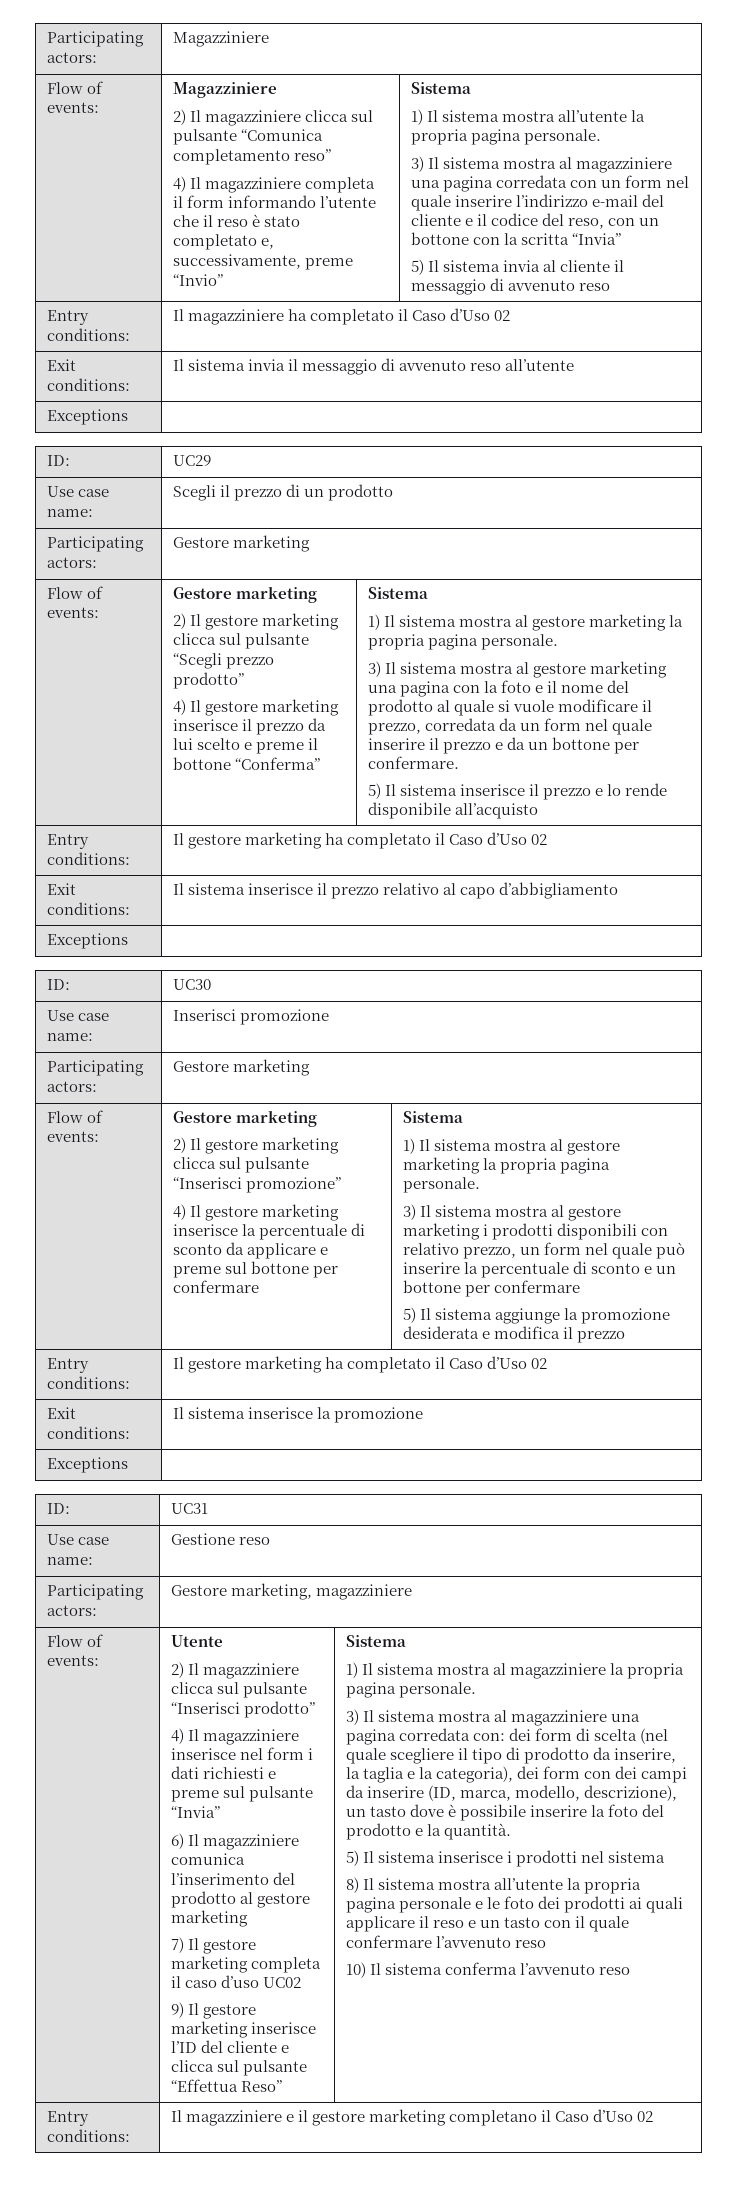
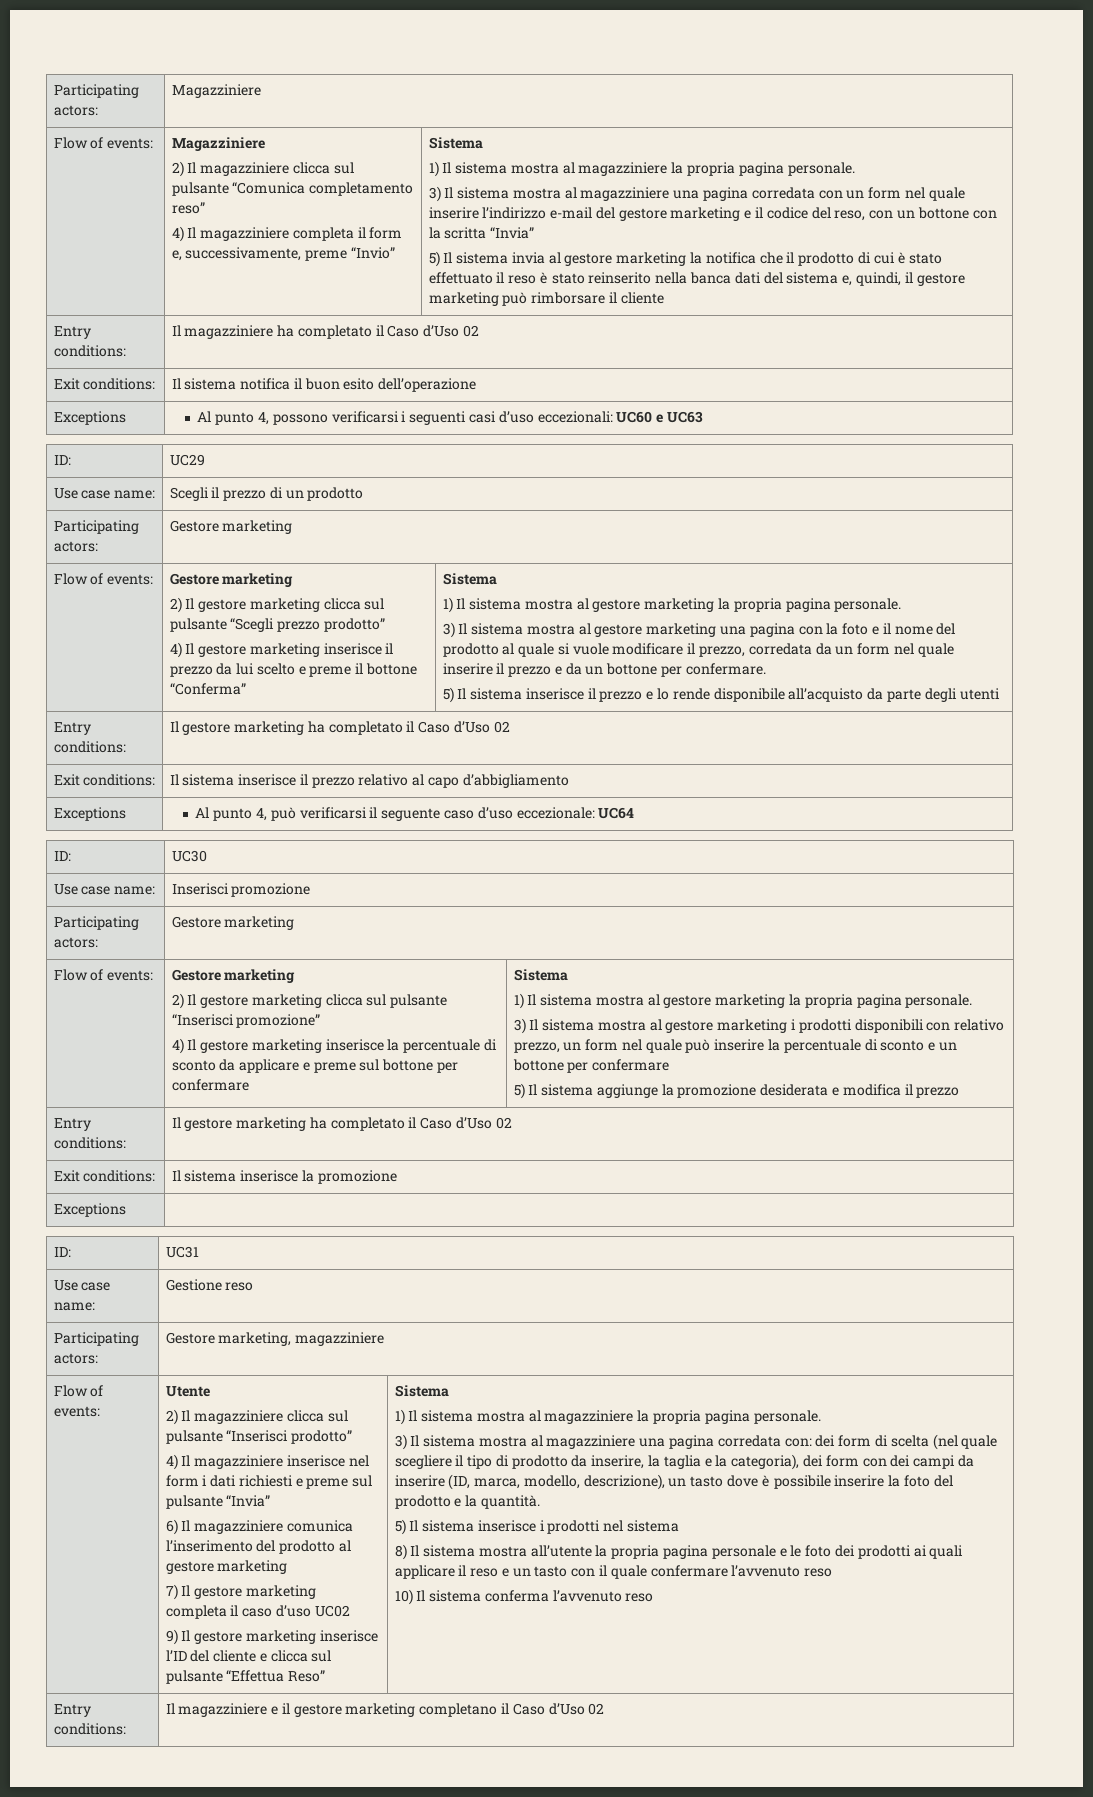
- 4) Il magazziniere completa il form informando l’utente che il reso è stato completato e, successivamente, preme “Invio” | Sistema
- 1) Il sistema mostra all’utente la propria pagina personale.
+ 4) Il magazziniere completa il form e, successivamente, preme “Invio” | Sistema
+ 1) Il sistema mostra al magazziniere la propria pagina personale.
- 3) Il sistema mostra al magazziniere una pagina corredata con un form nel quale inserire l’indirizzo e-mail del cliente e il codice del reso, con un bottone con la scritta “Invia”
+ 3) Il sistema mostra al magazziniere una pagina corredata con un form nel quale inserire l’indirizzo e-mail del gestore marketing e il codice del reso, con un bottone con la scritta “Invia”
- 5) Il sistema invia al cliente il messaggio di avvenuto reso
+ 5) Il sistema invia al gestore marketing la notifica che il prodotto di cui è stato effettuato il reso è stato reinserito nella banca dati del sistema e, quindi, il gestore marketing può rimborsare il cliente
- Exit conditions: | Il sistema invia il messaggio di avvenuto reso all’utente
- Exceptions |
+ Exit conditions: | Il sistema notifica il buon esito dell’operazione
+ Exceptions | Al punto 4, possono verificarsi i seguenti casi d’uso eccezionali: UC60 e UC63
- 5) Il sistema inserisce il prezzo e lo rende disponibile all’acquisto
+ 5) Il sistema inserisce il prezzo e lo rende disponibile all’acquisto da parte degli utenti
  Exit conditions: | Il sistema inserisce il prezzo relativo al capo d’abbigliamento
- Exceptions |
+ Exceptions | Al punto 4, può verificarsi il seguente caso d’uso eccezionale: UC64

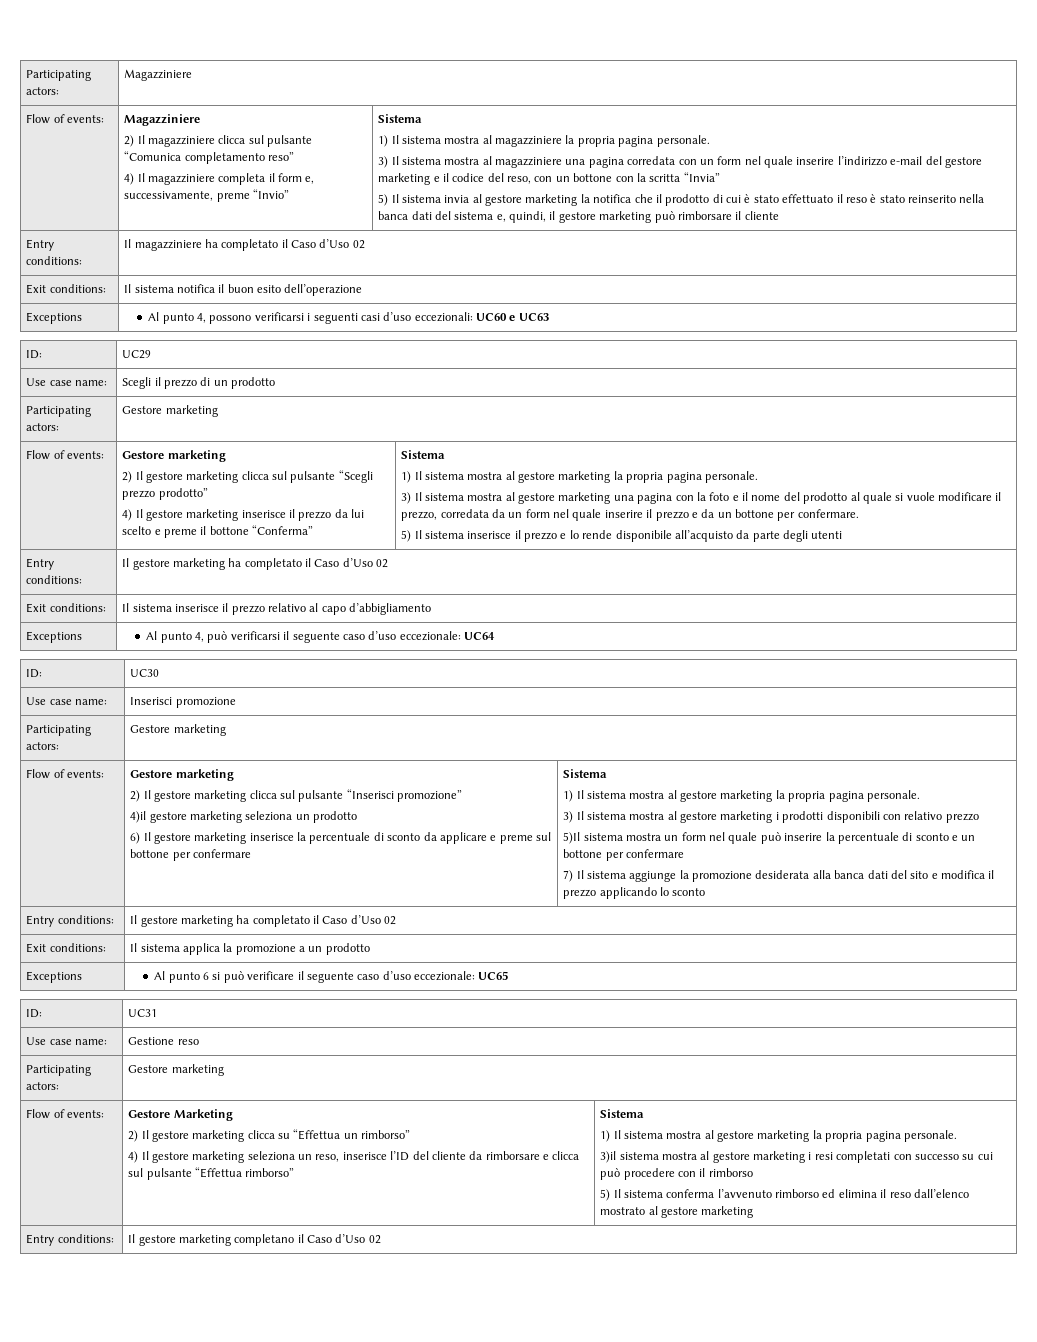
- 4) Il gestore marketing inserisce la percentuale di sconto da applicare e preme sul bottone per confermare
+ 4)il gestore marketing seleziona un prodotto
+ 6) Il gestore marketing inserisce la percentuale di sconto da applicare e preme sul bottone per confermare
- 3) Il sistema mostra al gestore marketing i prodotti disponibili con relativo prezzo, un form nel quale può inserire la percentuale di sconto e un bottone per confermare
+ 3) Il sistema mostra al gestore marketing i prodotti disponibili con relativo prezzo
+ 5)Il sistema mostra un form nel quale può inserire la percentuale di sconto e un bottone per confermare
- 5) Il sistema aggiunge la promozione desiderata e modifica il prezzo
+ 7) Il sistema aggiunge la promozione desiderata alla banca dati del sito e modifica il prezzo applicando lo sconto
- Exit conditions: | Il sistema inserisce la promozione
- Exceptions |
+ Exit conditions: | Il sistema applica la promozione a un prodotto
+ Exceptions | Al punto 6 si può verificare il seguente caso d’uso eccezionale: UC65
  Use case name: | Gestione reso
- Participating actors: | Gestore marketing, magazziniere
- Flow of events: | Utente
- 2) Il magazziniere clicca sul pulsante “Inserisci prodotto”
- 4) Il magazziniere inserisce nel form i dati richiesti e preme sul pulsante “Invia”
- 6) Il magazziniere comunica l’inserimento del prodotto al gestore marketing
- 7) Il gestore marketing completa il caso d’uso UC02
- 9) Il gestore marketing inserisce l’ID del cliente e clicca sul pulsante “Effettua Reso” | Sistema
- 1) Il sistema mostra al magazziniere la propria pagina personale.
- 3) Il sistema mostra al magazziniere una pagina corredata con: dei form di scelta (nel quale scegliere il tipo di prodotto da inserire, la taglia e la categoria), dei form con dei campi da inserire (ID, marca, modello, descrizione), un tasto dove è possibile inserire la foto del prodotto e la quantità.
- 5) Il sistema inserisce i prodotti nel sistema
- 8) Il sistema mostra all’utente la propria pagina personale e le foto dei prodotti ai quali applicare il reso e un tasto con il quale confermare l’avvenuto reso
- 10) Il sistema conferma l’avvenuto reso
- Entry conditions: | Il magazziniere e il gestore marketing completano il Caso d’Uso 02
+ Participating actors: | Gestore marketing
+ Flow of events: | Gestore Marketing
+ 2) Il gestore marketing clicca su “Effettua un rimborso”
+ 4) Il gestore marketing seleziona un reso, inserisce l’ID del cliente da rimborsare e clicca sul pulsante “Effettua rimborso” | Sistema
+ 1) Il sistema mostra al gestore marketing la propria pagina personale.
+ 3)il sistema mostra al gestore marketing i resi completati con successo su cui può procedere con il rimborso
+ 5) Il sistema conferma l’avvenuto rimborso ed elimina il reso dall’elenco mostrato al gestore marketing
+ Entry conditions: | Il gestore marketing completano il Caso d’Uso 02

